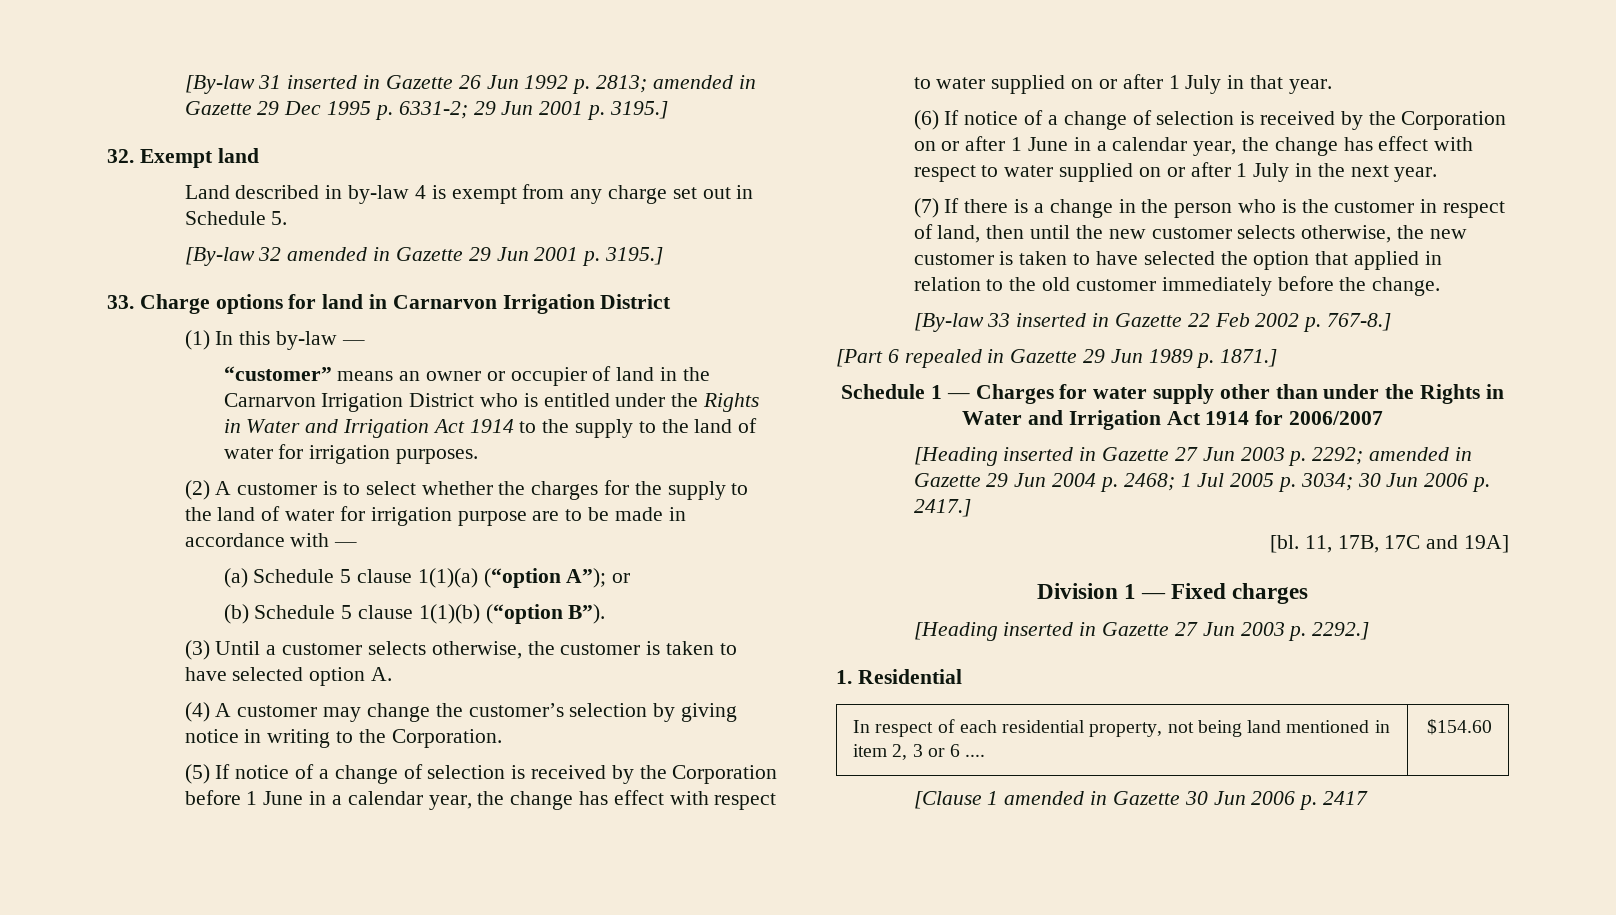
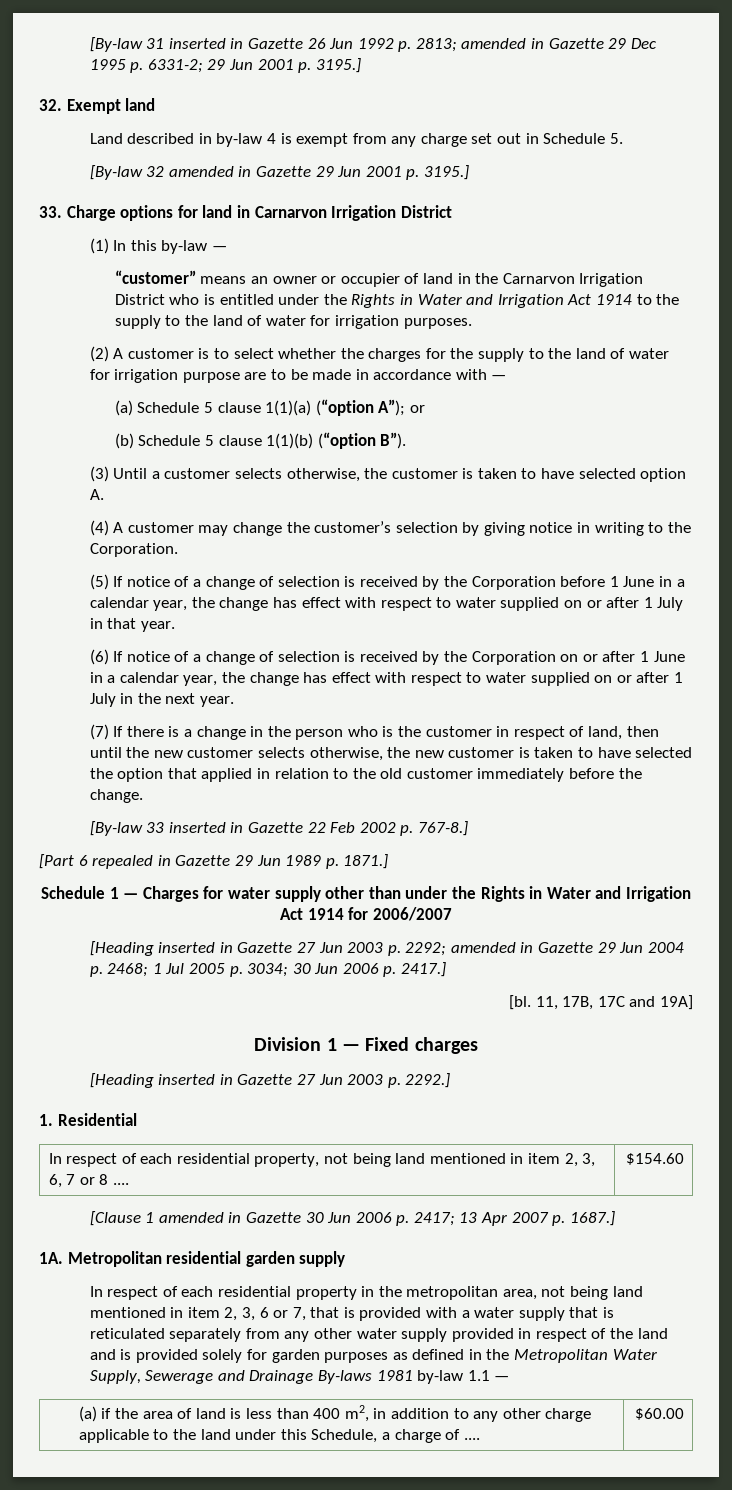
- In respect of each residential property, not being land mentioned in item 2, 3 or 6 .... | $154.60
+ In respect of each residential property, not being land mentioned in item 2, 3, 6, 7 or 8 .... | $154.60
- [Clause 1 amended in Gazette 30 Jun 2006 p. 2417
+ [Clause 1 amended in Gazette 30 Jun 2006 p. 2417; 13 Apr 2007 p. 1687.]
+ 1A. Metropolitan residential garden supply
+ In respect of each residential property in the metropolitan area, not being land mentioned in item 2, 3, 6 or 7, that is provided with a water supply that is reticulated separately from any other water supply provided in respect of the land and is provided solely for garden purposes as defined in the Metropolitan Water Supply, Sewerage and Drainage By-laws 1981 by-law 1.1 —
+ (a) if the area of land is less than 400 m2, in addition to any other charge applicable to the land under this Schedule, a charge of .... | $60.00

